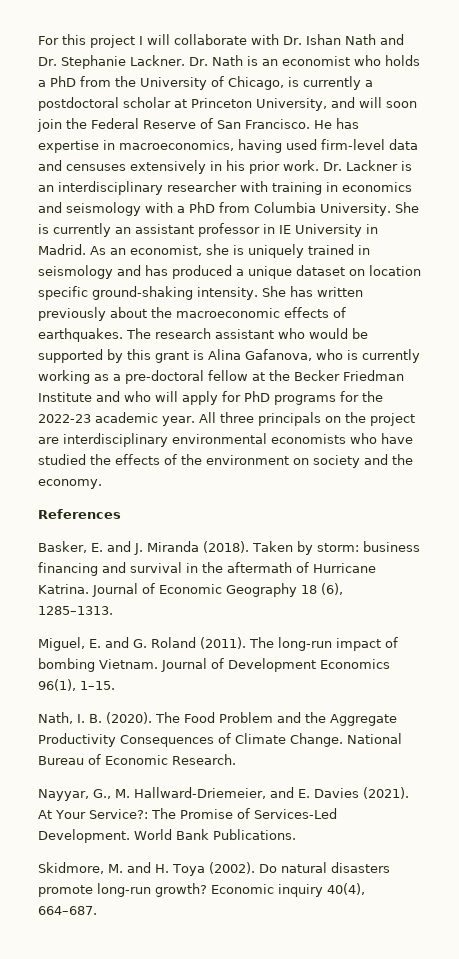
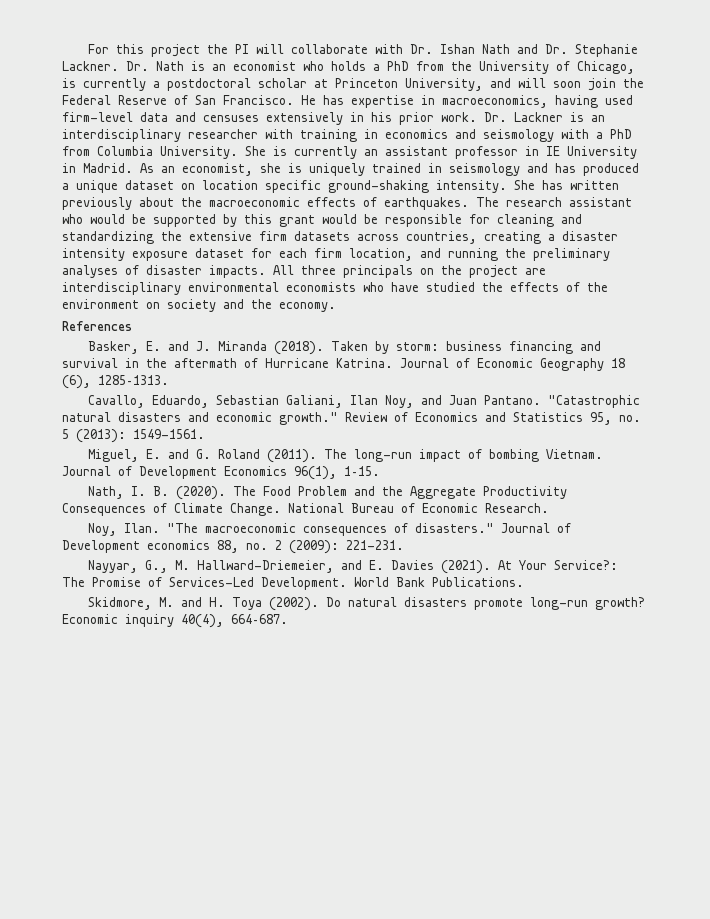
- For this project I will collaborate with Dr. Ishan Nath and Dr. Stephanie Lackner.
+ For this project the PI will collaborate with Dr. Ishan Nath and Dr. Stephanie Lackner.
- The research assistant who would be supported by this grant is Alina Gafanova, who is currently working as a pre-doctoral fellow at the Becker Friedman Institute and who will apply for PhD programs for the 2022-23 academic year.
+ The research assistant who would be supported by this grant would be responsible for cleaning and standardizing the extensive firm datasets across countries, creating a disaster intensity exposure dataset for each firm location, and running the preliminary analyses of disaster impacts.
+ Cavallo, Eduardo, Sebastian Galiani, Ilan Noy, and Juan Pantano. "Catastrophic natural disasters and economic growth." Review of Economics and Statistics 95, no. 5 (2013): 1549-1561.
+ Noy, Ilan. "The macroeconomic consequences of disasters." Journal of Development economics 88, no. 2 (2009): 221-231.

